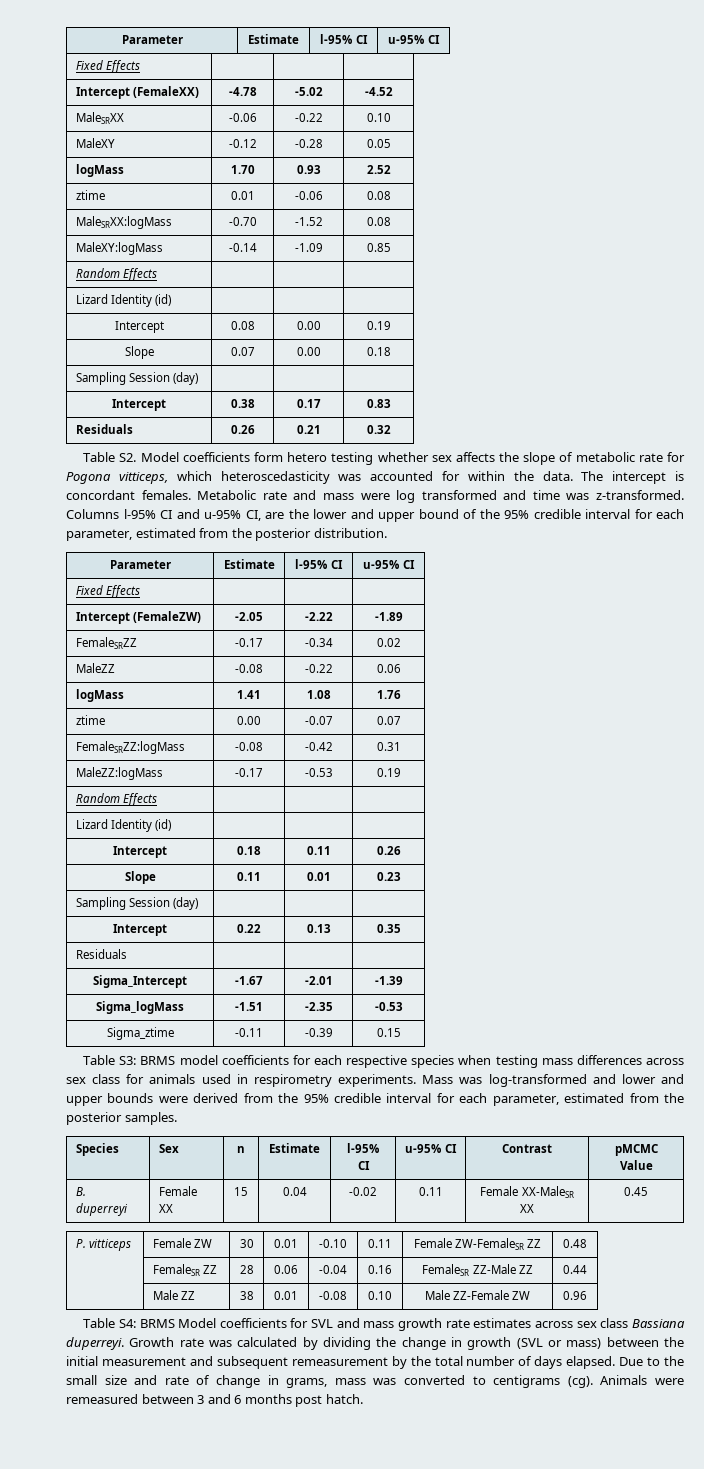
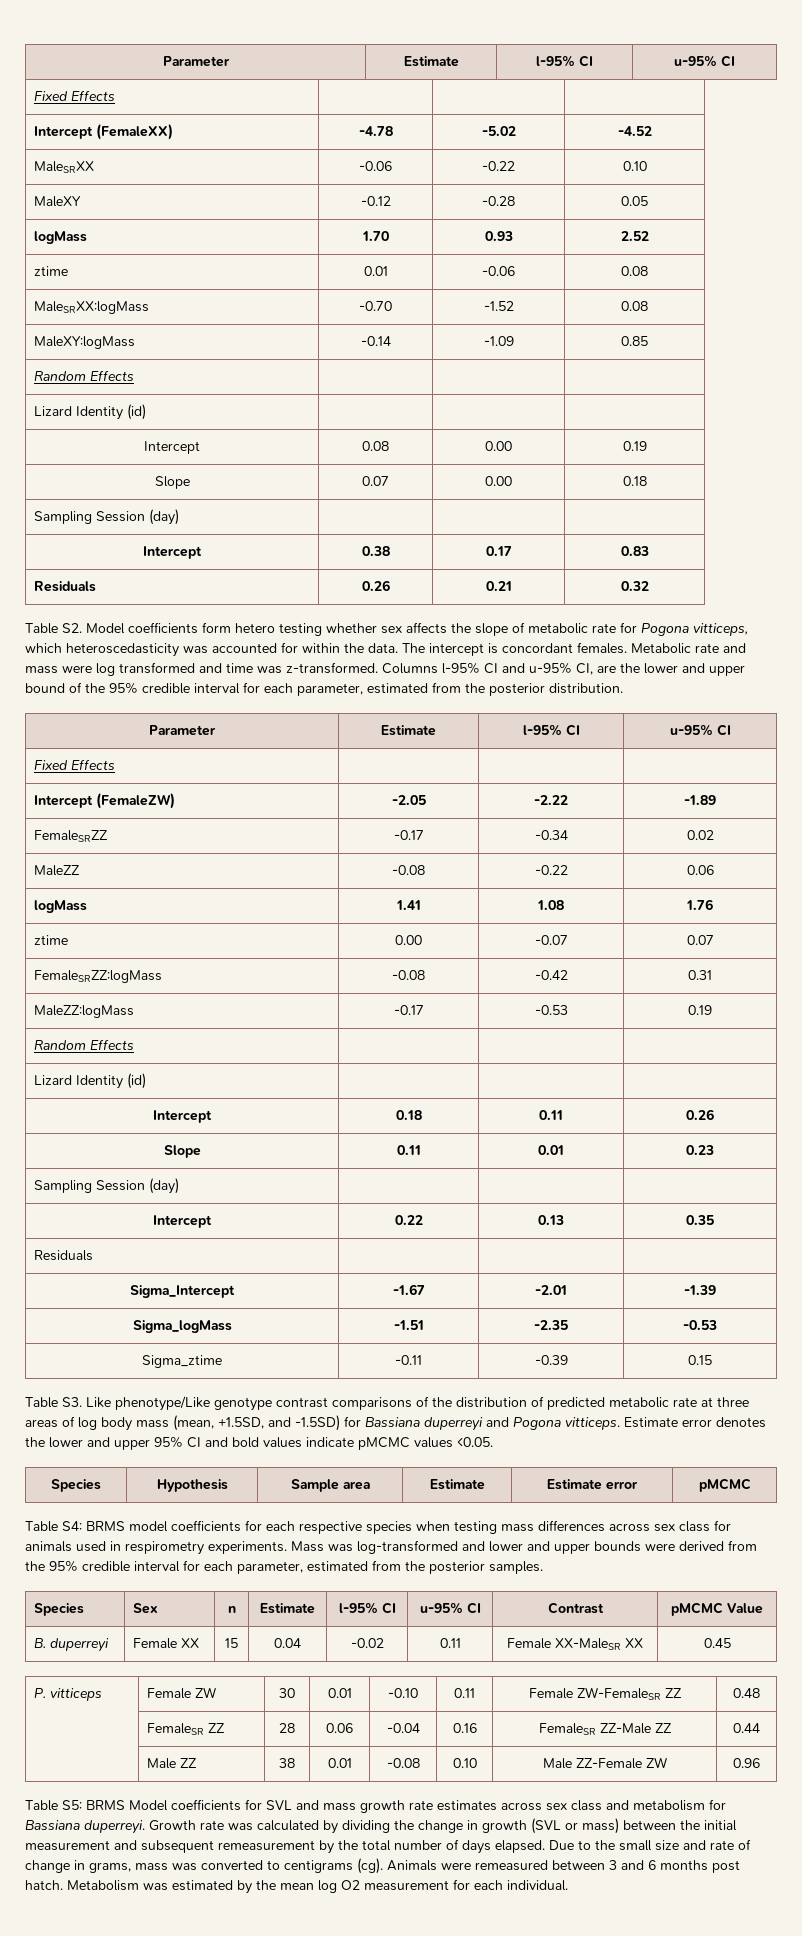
- Table S3: BRMS model coefficients for each respective species when testing mass differences across sex class for animals used in respirometry experiments.
+ Table S3. Like phenotype/Like genotype contrast comparisons of the distribution of predicted metabolic rate at three areas of log body mass (mean, +1.5SD, and -1.5SD) for Bassiana duperreyi and Pogona vitticeps. Estimate error denotes the lower and upper 95% CI and bold values indicate pMCMC values <0.05.
+ Species | Hypothesis | Sample area | Estimate | Estimate error | pMCMC
+ Table S4: BRMS model coefficients for each respective species when testing mass differences across sex class for animals used in respirometry experiments.
- Table S4: BRMS Model coefficients for SVL and mass growth rate estimates across sex class Bassiana duperreyi.
+ Table S5: BRMS Model coefficients for SVL and mass growth rate estimates across sex class and metabolism for Bassiana duperreyi.
+ Metabolism was estimated by the mean log O2 measurement for each individual.

